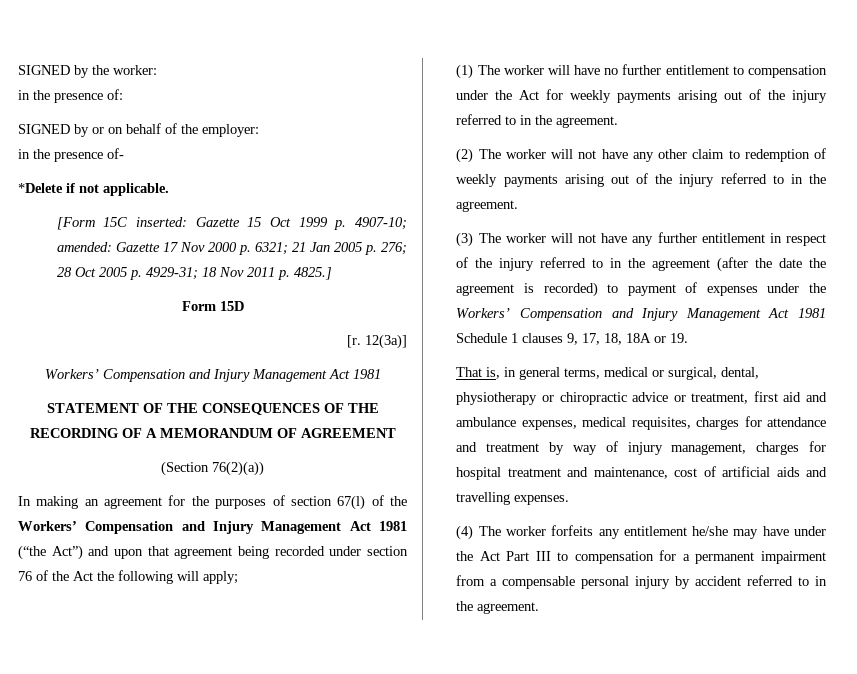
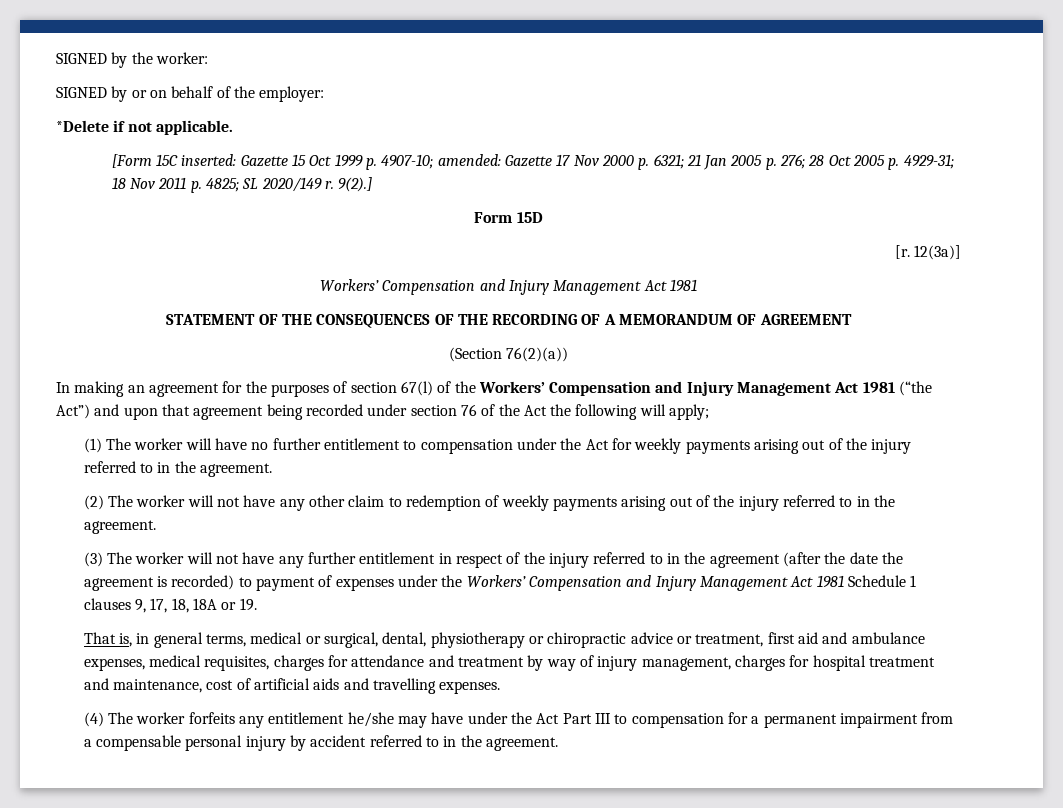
- in the presence of:
- in the presence of-
- [Form 15C inserted: Gazette 15 Oct 1999 p. 4907-10; amended: Gazette 17 Nov 2000 p. 6321; 21 Jan 2005 p. 276; 28 Oct 2005 p. 4929-31; 18 Nov 2011 p. 4825.]
+ [Form 15C inserted: Gazette 15 Oct 1999 p. 4907-10; amended: Gazette 17 Nov 2000 p. 6321; 21 Jan 2005 p. 276; 28 Oct 2005 p. 4929-31; 18 Nov 2011 p. 4825; SL 2020/149 r. 9(2).]

